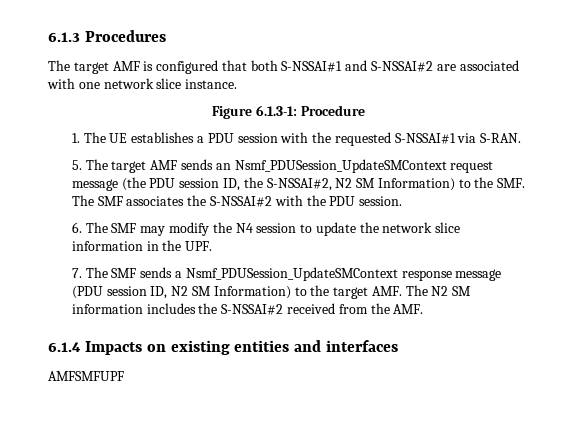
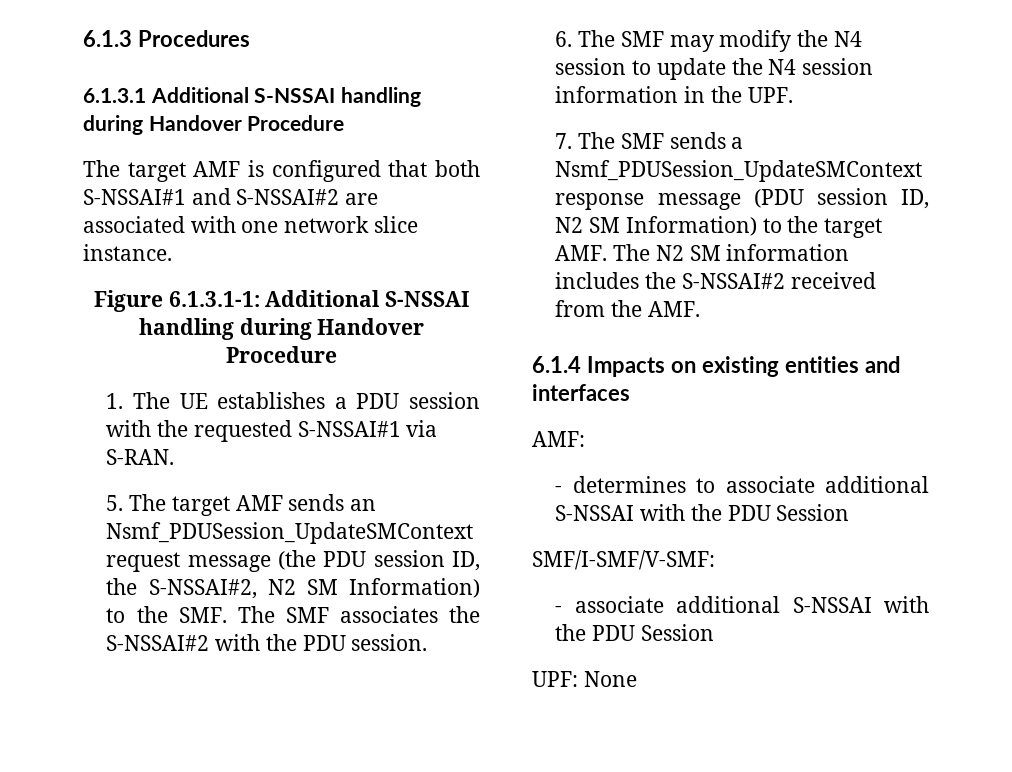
+ 6.1.3.1 Additional S-NSSAI handling during Handover Procedure
- Figure 6.1.3-1: Procedure
+ Figure 6.1.3.1-1: Additional S-NSSAI handling during Handover Procedure
- 6. The SMF may modify the N4 session to update the network slice information in the UPF.
+ 6. The SMF may modify the N4 session to update the N4 session information in the UPF.
- AMFSMFUPF
+ AMF:
+ - determines to associate additional S-NSSAI with the PDU Session
+ SMF/I-SMF/V-SMF:
+ - associate additional S-NSSAI with the PDU Session
+ UPF: None

